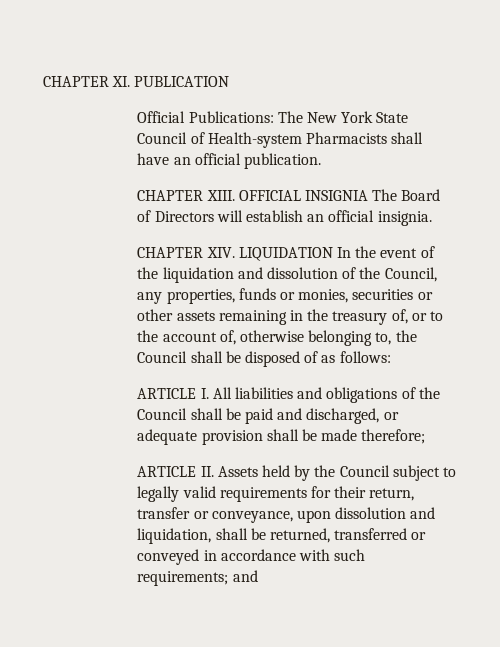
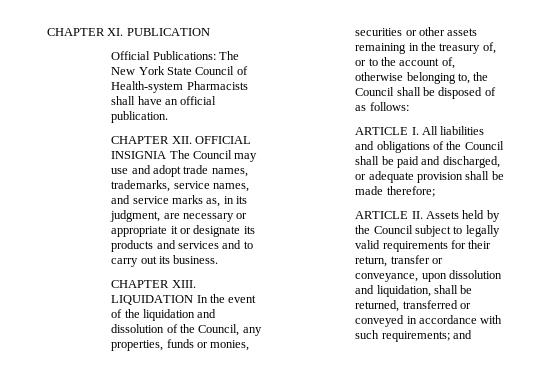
- CHAPTER XIII. OFFICIAL INSIGNIA The Board of Directors will establish an official insignia.
- CHAPTER XIV. LIQUIDATION In the event of the liquidation and dissolution of the Council, any properties, funds or monies, securities or other assets remaining in the treasury of, or to the account of, otherwise belonging to, the Council shall be disposed of as follows:
+ CHAPTER XII. OFFICIAL INSIGNIA The Council may use and adopt trade names, trademarks, service names, and service marks as, in its judgment, are necessary or appropriate it or designate its products and services and to carry out its business.
+ CHAPTER XIII. LIQUIDATION In the event of the liquidation and dissolution of the Council, any properties, funds or monies, securities or other assets remaining in the treasury of, or to the account of, otherwise belonging to, the Council shall be disposed of as follows:

